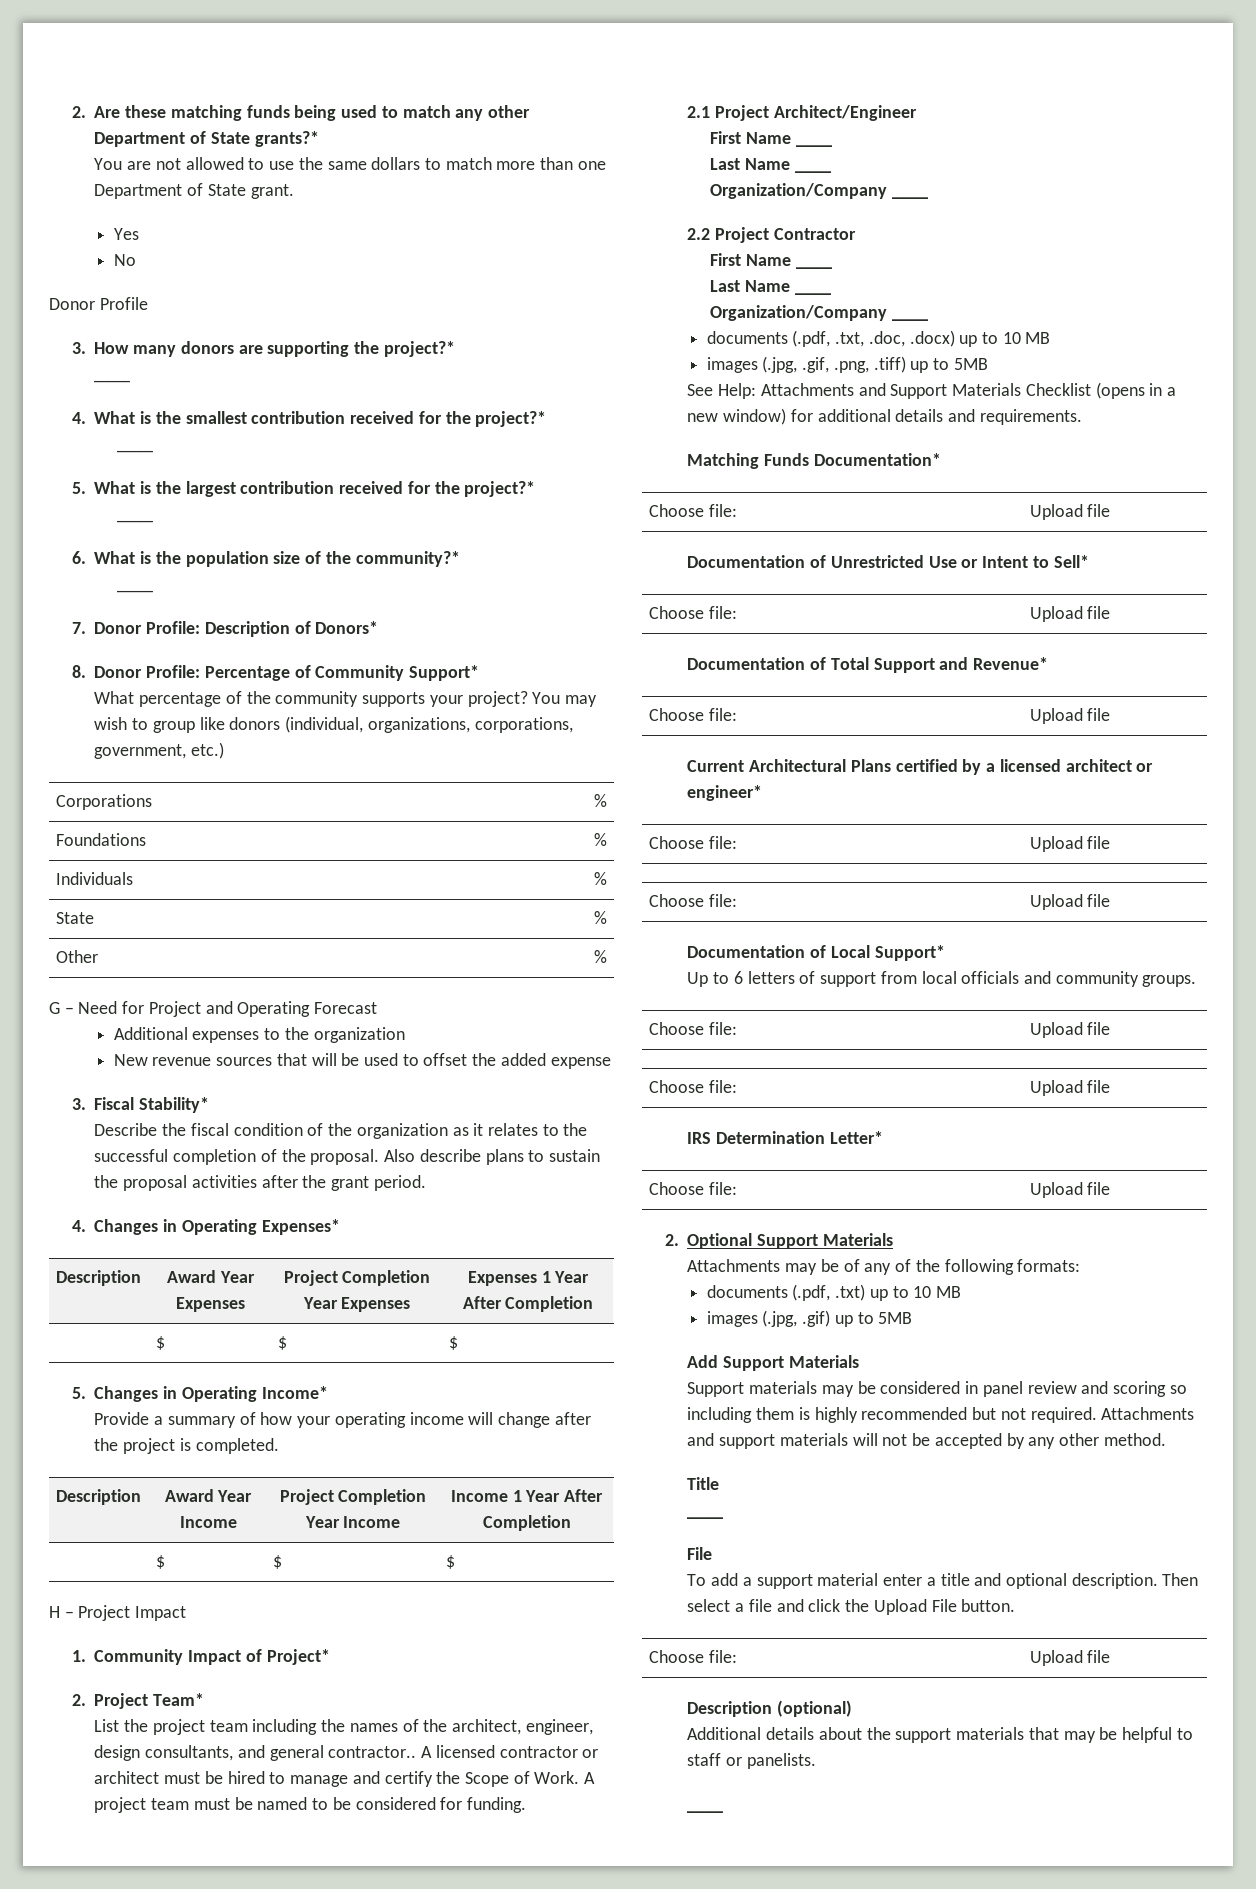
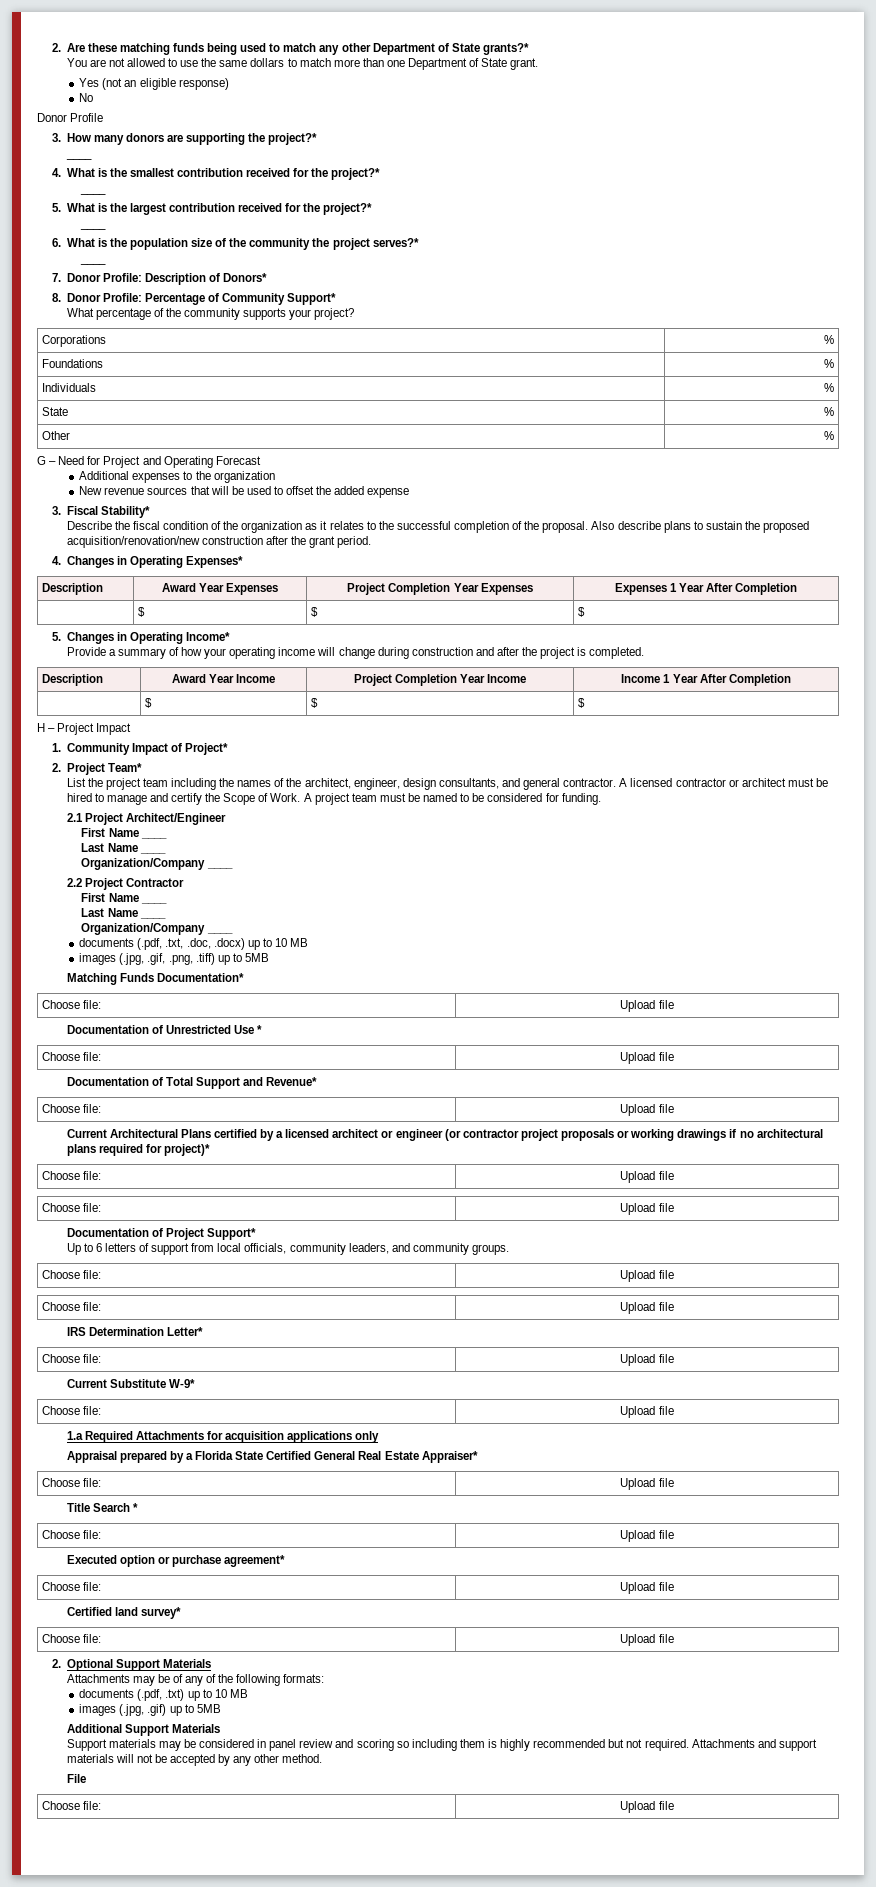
- Yes
+ Yes (not an eligible response)
- 6. What is the population size of the community?*
+ 6. What is the population size of the community the project serves?*
- You may wish to group like donors (individual, organizations, corporations, government, etc.)
- Also describe plans to sustain the proposal activities after the grant period.
+ Also describe plans to sustain the proposed acquisition/renovation/new construction after the grant period.
- Provide a summary of how your operating income will change after the project is completed.
+ Provide a summary of how your operating income will change during construction and after the project is completed.
- List the project team including the names of the architect, engineer, design consultants, and general contractor..
+ List the project team including the names of the architect, engineer, design consultants, and general contractor.
- See Help: Attachments and Support Materials Checklist (opens in a new window) for additional details and requirements.
- Documentation of Unrestricted Use or Intent to Sell*
+ Documentation of Unrestricted Use *
- Current Architectural Plans certified by a licensed architect or engineer*
+ Current Architectural Plans certified by a licensed architect or engineer (or contractor project proposals or working drawings if no architectural plans required for project)*
- Documentation of Local Support*
+ Documentation of Project Support*
- Up to 6 letters of support from local officials and community groups.
+ Up to 6 letters of support from local officials, community leaders, and community groups.
+ Current Substitute W-9*
+ Choose file: | Upload file
+ 1.a Required Attachments for acquisition applications only
+ Appraisal prepared by a Florida State Certified General Real Estate Appraiser*
+ Choose file: | Upload file
+ Title Search *
+ Choose file: | Upload file
+ Executed option or purchase agreement*
+ Choose file: | Upload file
+ Certified land survey*
+ Choose file: | Upload file
- Add Support Materials
+ Additional Support Materials
- Title
- ____
  File
- To add a support material enter a title and optional description. Then select a file and click the Upload File button.
  Choose file: | Upload file
- Description (optional)
- Additional details about the support materials that may be helpful to staff or panelists.
- ____

